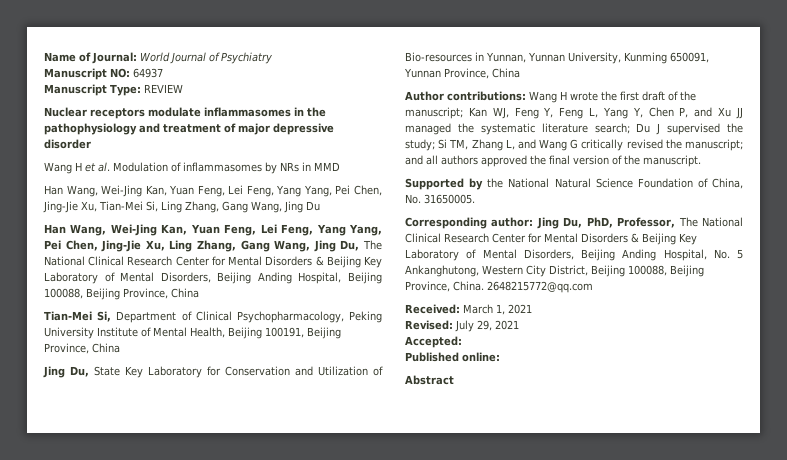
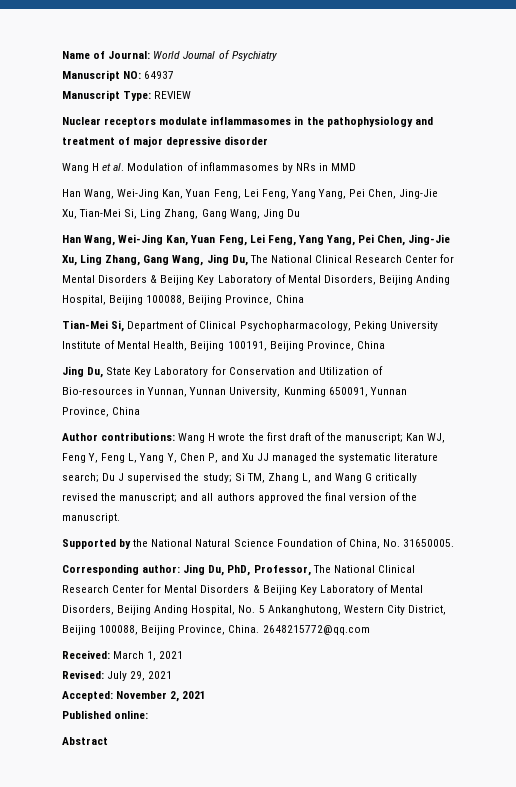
- Accepted:
+ Accepted: November 2, 2021

